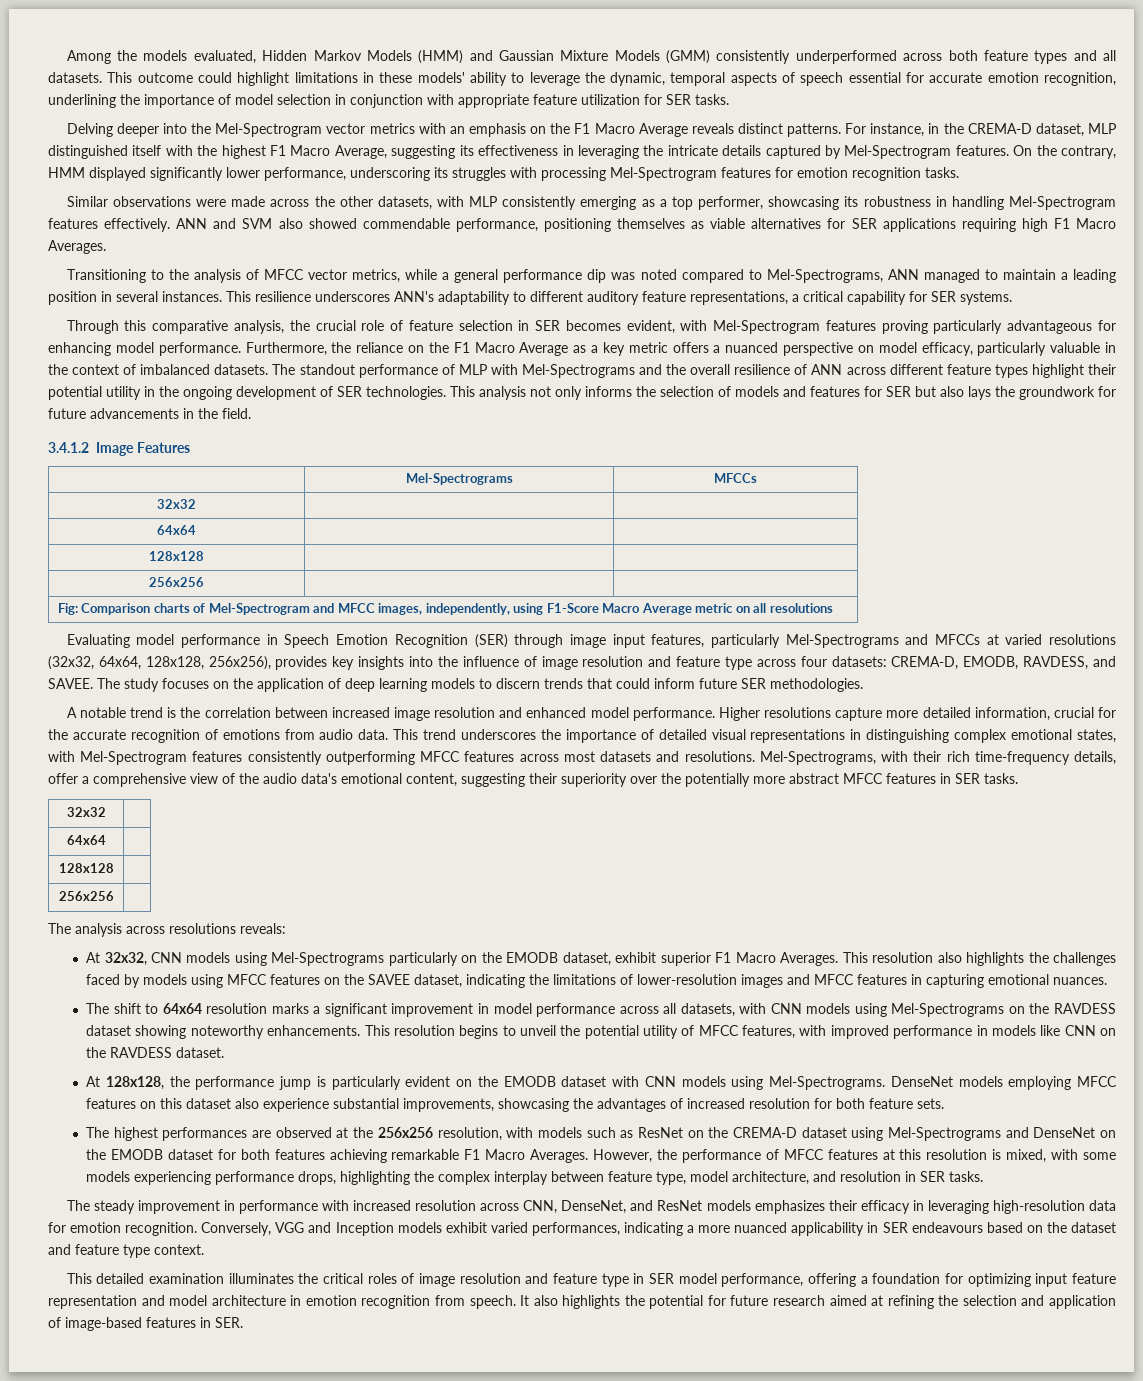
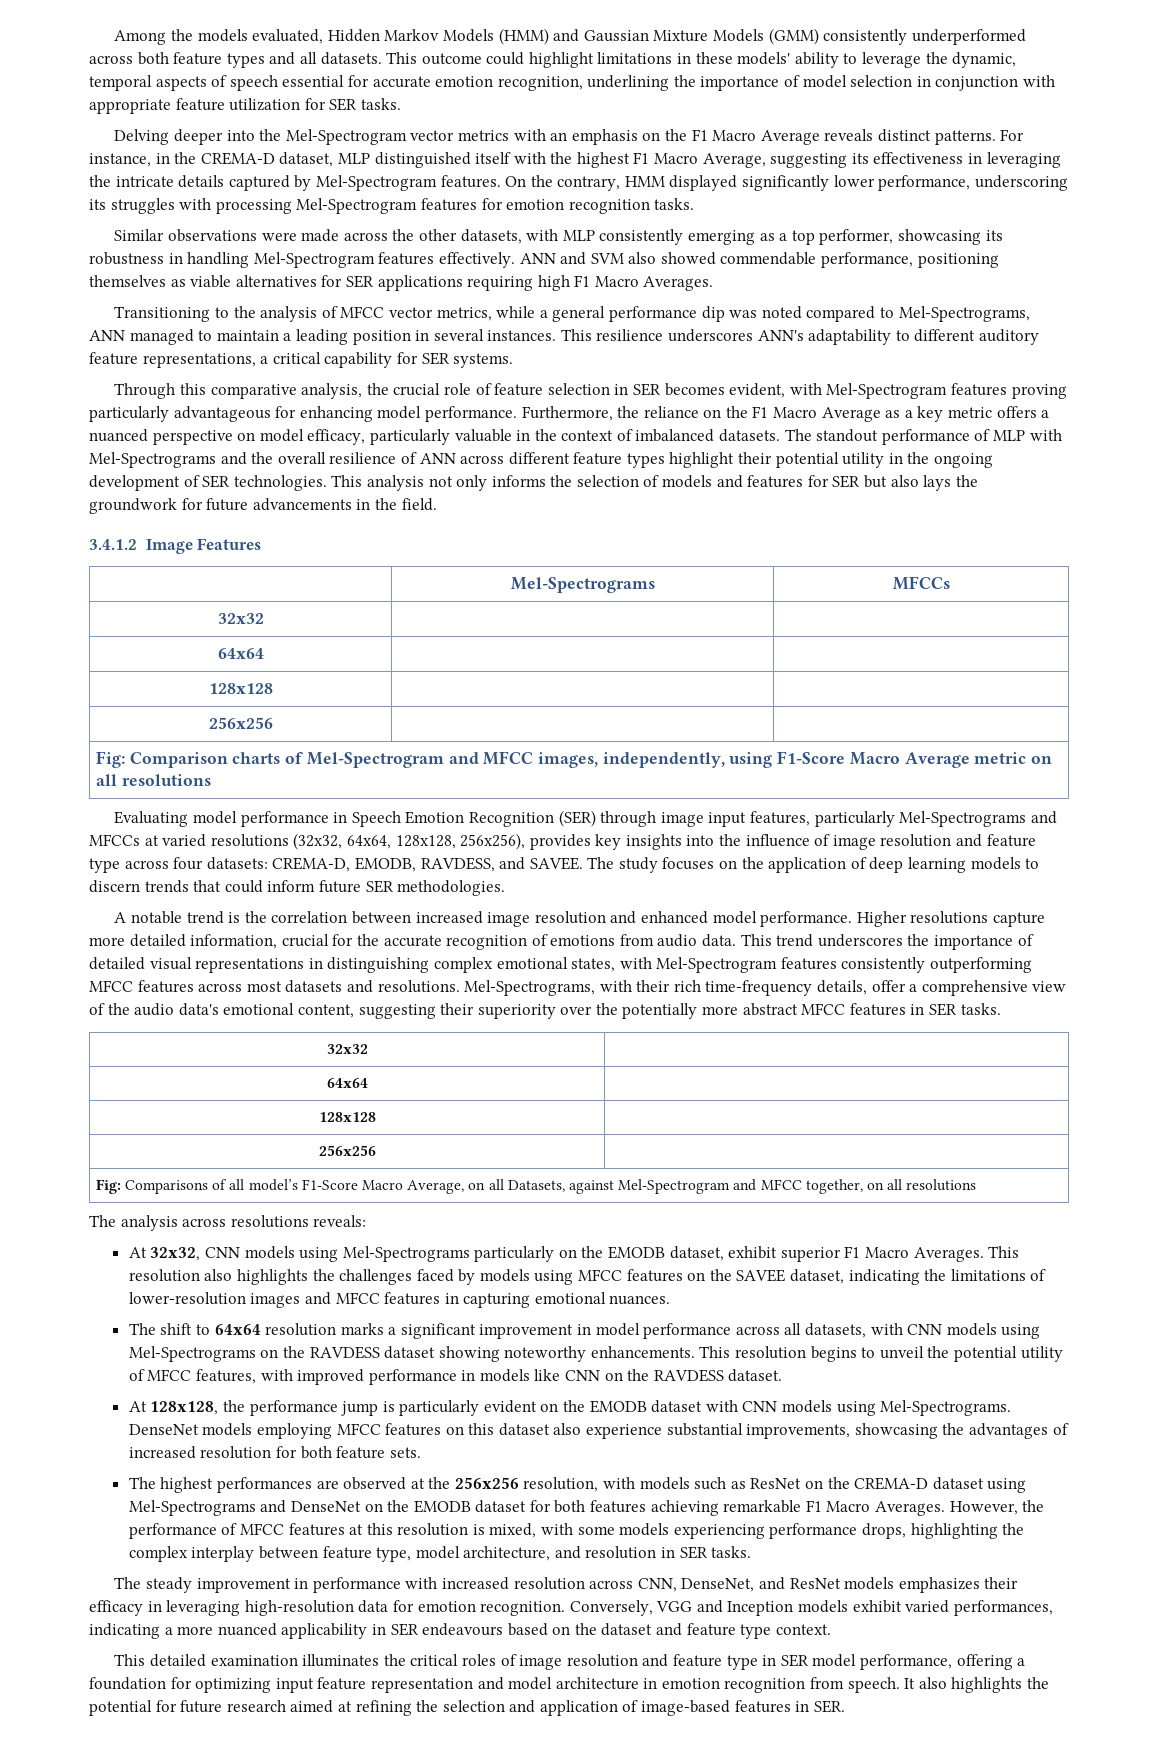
+ Fig: Comparisons of all model’s F1-Score Macro Average, on all Datasets, against Mel-Spectrogram and MFCC together, on all resolutions

